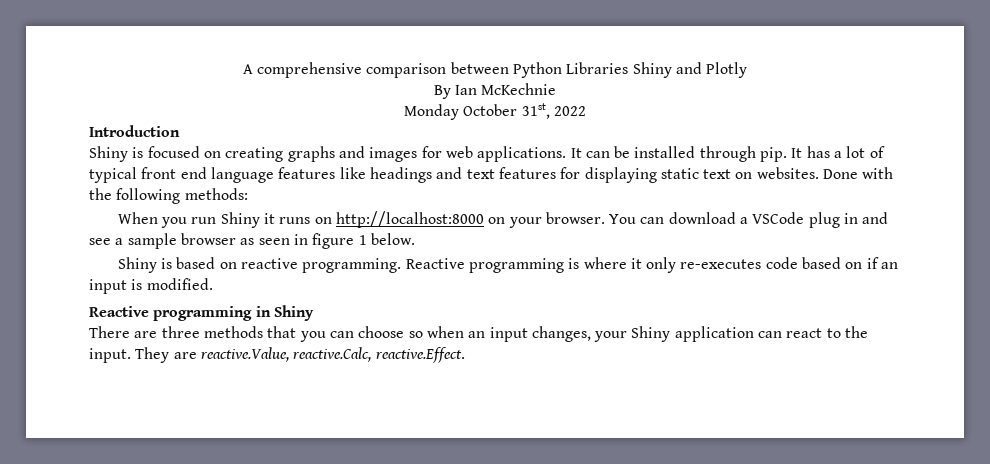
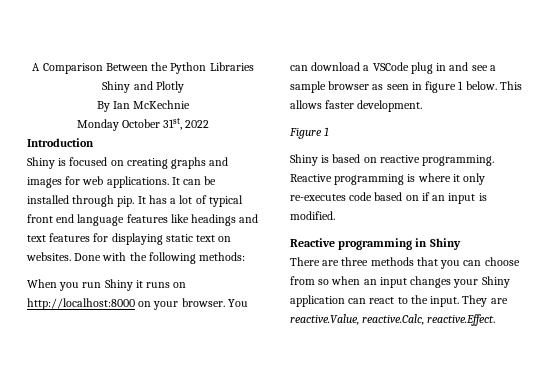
- A comprehensive comparison between Python Libraries Shiny and Plotly
+ A Comparison Between the Python Libraries Shiny and Plotly
+ This allows faster development.
+ Figure 1
- There are three methods that you can choose so when an input changes, your Shiny application can react to the input.
+ There are three methods that you can choose from so when an input changes your Shiny application can react to the input.

